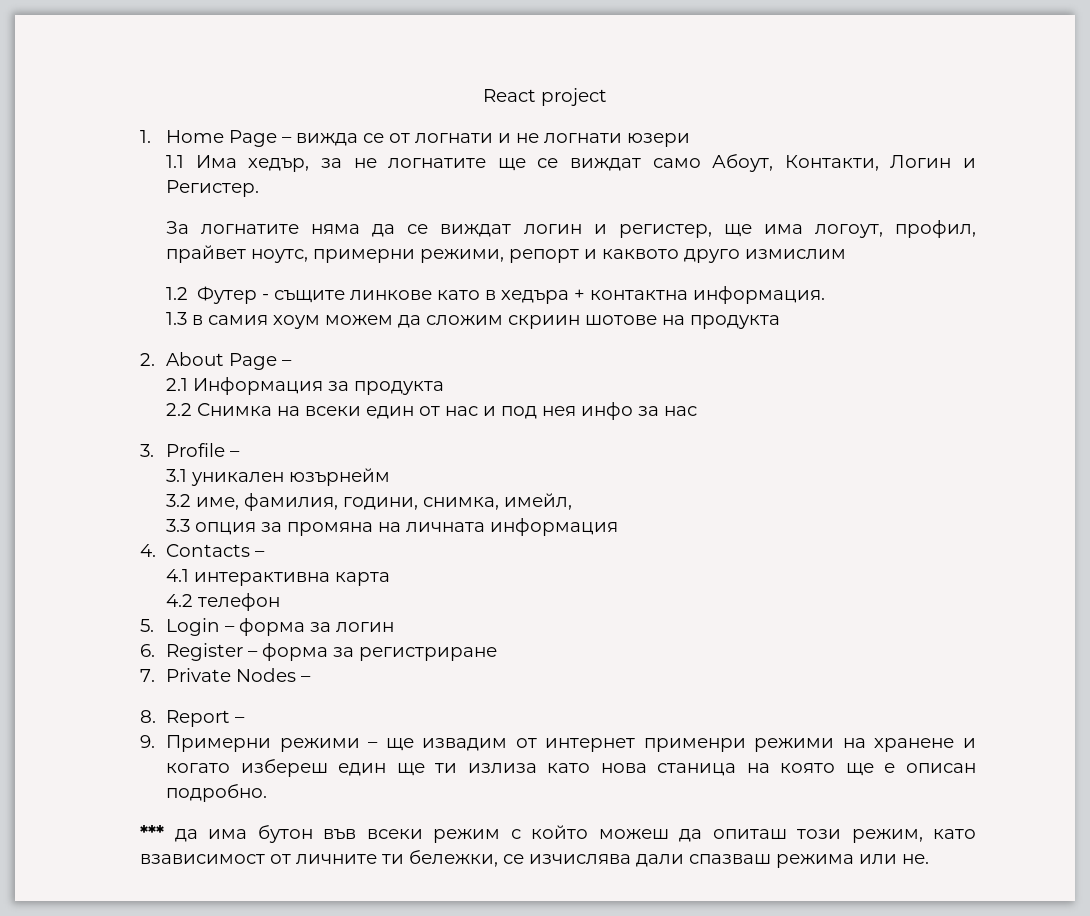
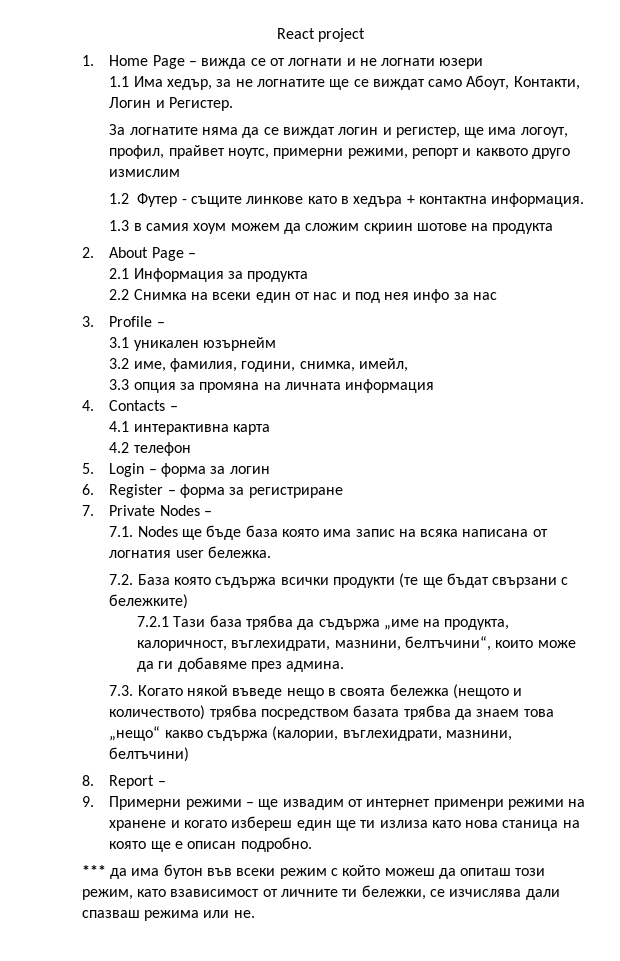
+ 7.1. Nodes ще бъде база която има запис на всяка написана от логнатия user бележка.
+ 7.2. База която съдържа всички продукти (те ще бъдат свързани с бележките)
+ 7.2.1 Тази база трябва да съдържа „име на продукта, калоричност, въглехидрати, мазнини, белтъчини“, които може да ги добавяме през админа.
+ 7.3. Когато някой въведе нещо в своята бележка (нещото и количеството) трябва посредством базата трябва да знаем това „нещо“ какво съдържа (калории, въглехидрати, мазнини, белтъчини)

